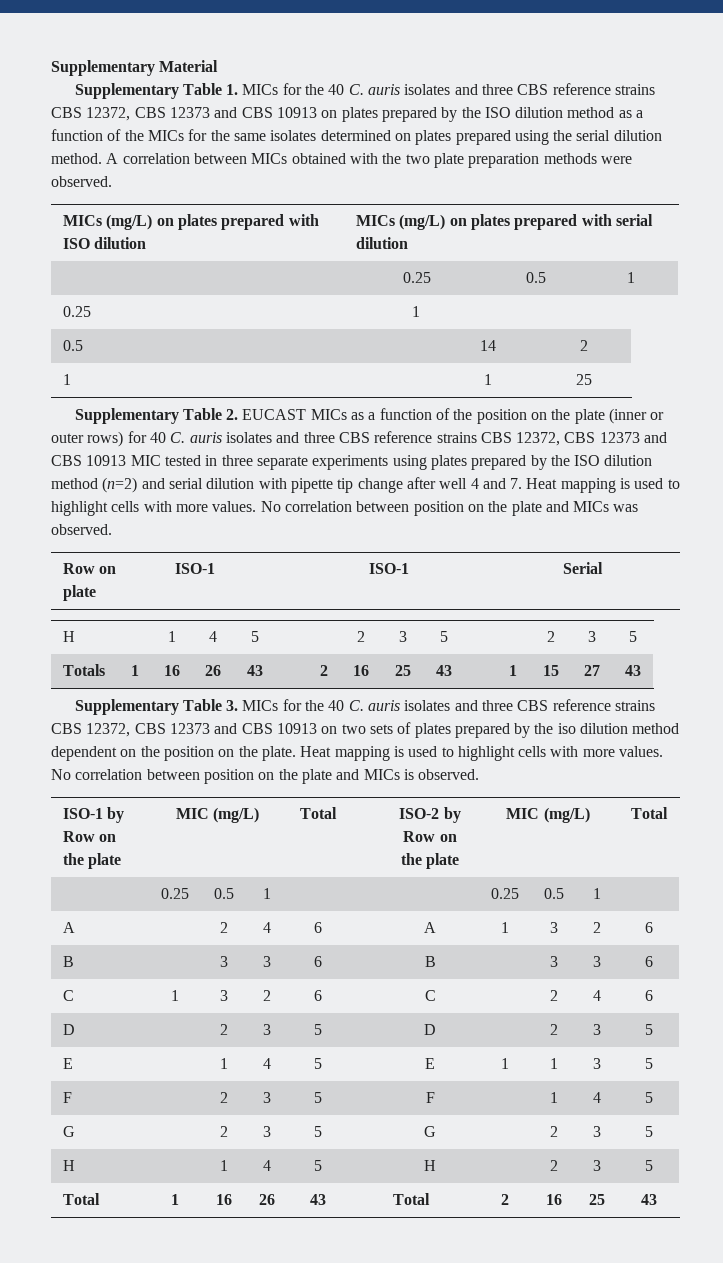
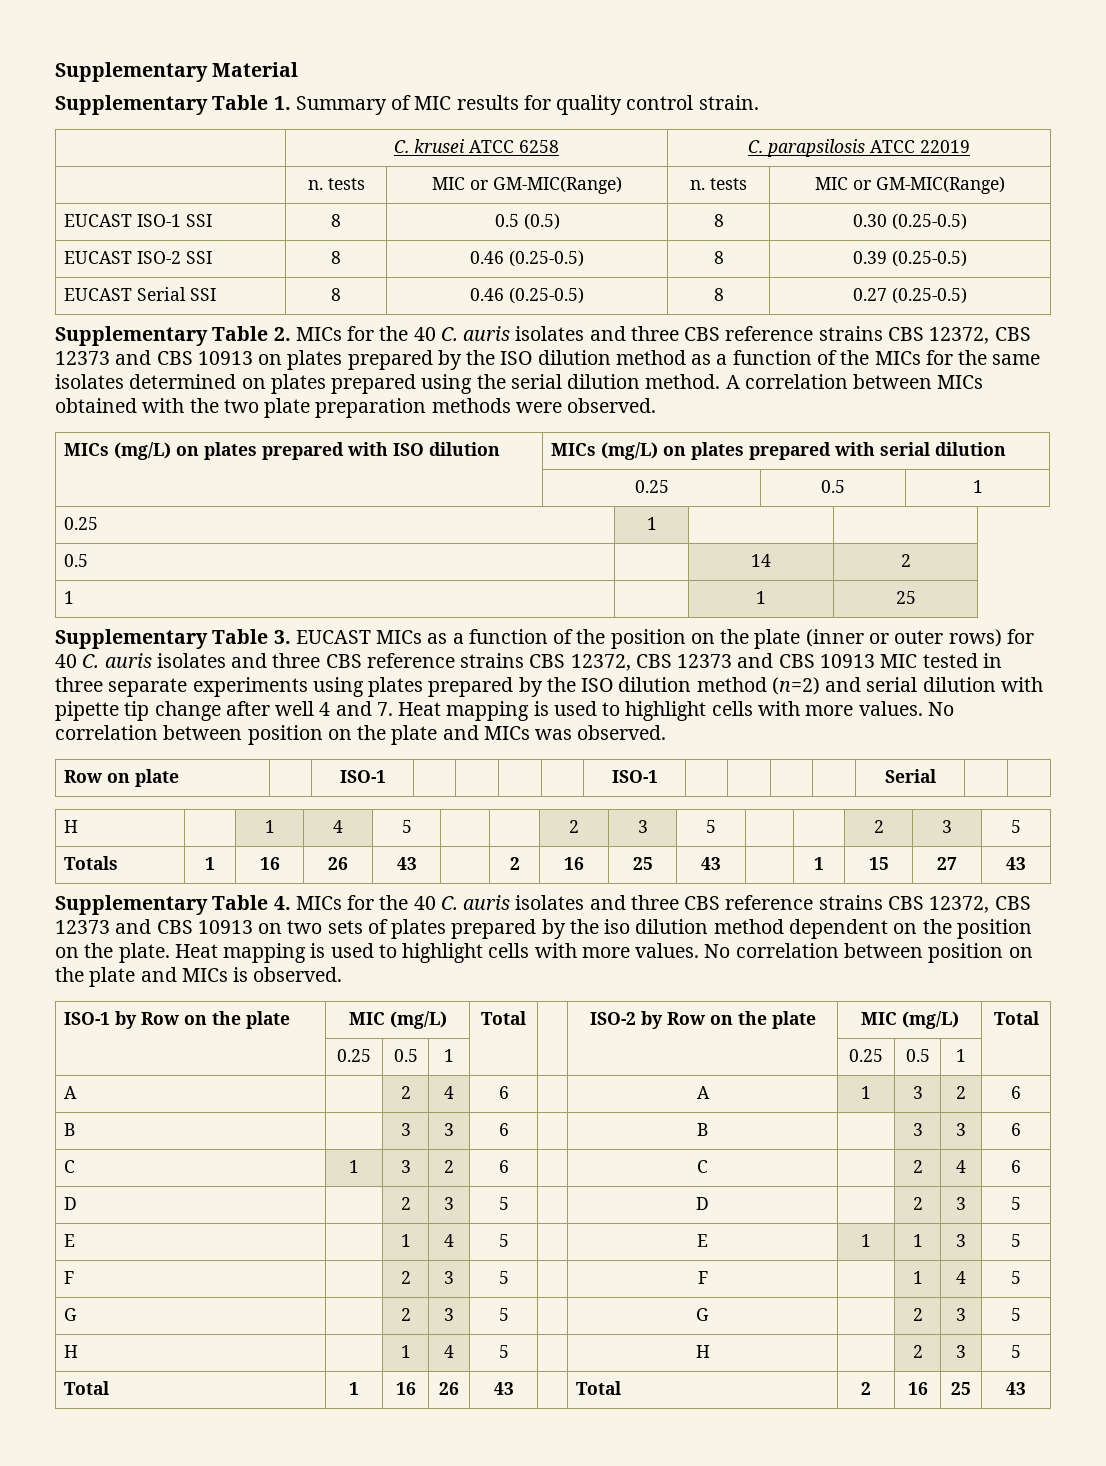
- Supplementary Table 1. MICs for the 40 C. auris isolates and three CBS reference strains CBS 12372, CBS 12373 and CBS 10913 on plates prepared by the ISO dilution method as a function of the MICs for the same isolates determined on plates prepared using the serial dilution method.
+ Supplementary Table 1. Summary of MIC results for quality control strain.
+ | C. krusei ATCC 6258 | C. parapsilosis ATCC 22019
+ | n. tests | MIC or GM-MIC(Range) | n. tests | MIC or GM-MIC(Range)
+ EUCAST ISO-1 SSI | 8 | 0.5 (0.5) | 8 | 0.30 (0.25-0.5)
+ EUCAST ISO-2 SSI | 8 | 0.46 (0.25-0.5) | 8 | 0.39 (0.25-0.5)
+ EUCAST Serial SSI | 8 | 0.46 (0.25-0.5) | 8 | 0.27 (0.25-0.5)
+ Supplementary Table 2. MICs for the 40 C. auris isolates and three CBS reference strains CBS 12372, CBS 12373 and CBS 10913 on plates prepared by the ISO dilution method as a function of the MICs for the same isolates determined on plates prepared using the serial dilution method.
- Supplementary Table 2. EUCAST MICs as a function of the position on the plate (inner or outer rows) for 40 C. auris isolates and three CBS reference strains CBS 12372, CBS 12373 and CBS 10913 MIC tested in three separate experiments using plates prepared by the ISO dilution method (n=2) and serial dilution with pipette tip change after well 4 and 7. Heat mapping is used to highlight cells with more values.
+ Supplementary Table 3. EUCAST MICs as a function of the position on the plate (inner or outer rows) for 40 C. auris isolates and three CBS reference strains CBS 12372, CBS 12373 and CBS 10913 MIC tested in three separate experiments using plates prepared by the ISO dilution method (n=2) and serial dilution with pipette tip change after well 4 and 7. Heat mapping is used to highlight cells with more values.
- Supplementary Table 3. MICs for the 40 C. auris isolates and three CBS reference strains CBS 12372, CBS 12373 and CBS 10913 on two sets of plates prepared by the iso dilution method dependent on the position on the plate.
+ Supplementary Table 4. MICs for the 40 C. auris isolates and three CBS reference strains CBS 12372, CBS 12373 and CBS 10913 on two sets of plates prepared by the iso dilution method dependent on the position on the plate.

